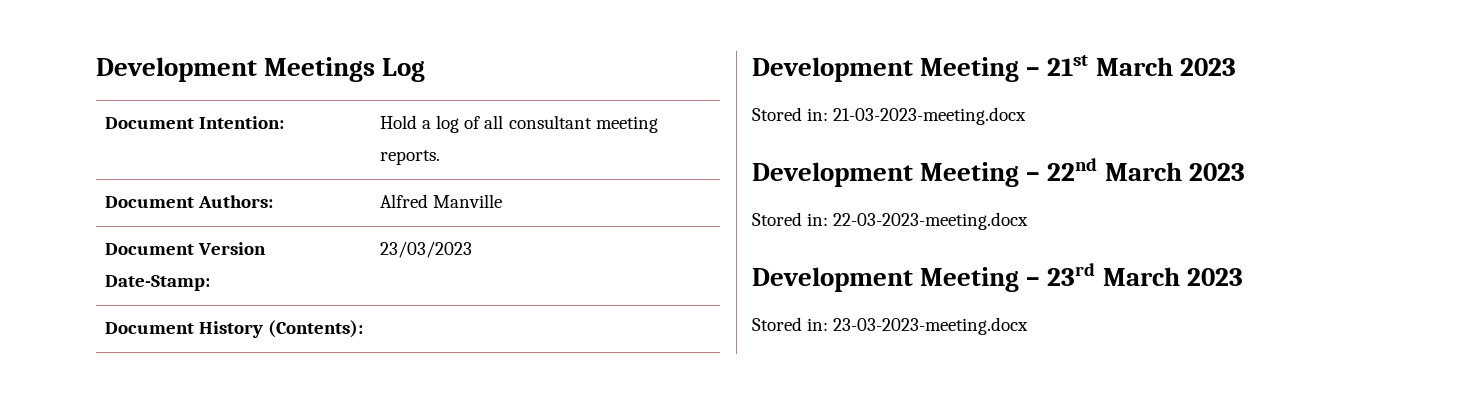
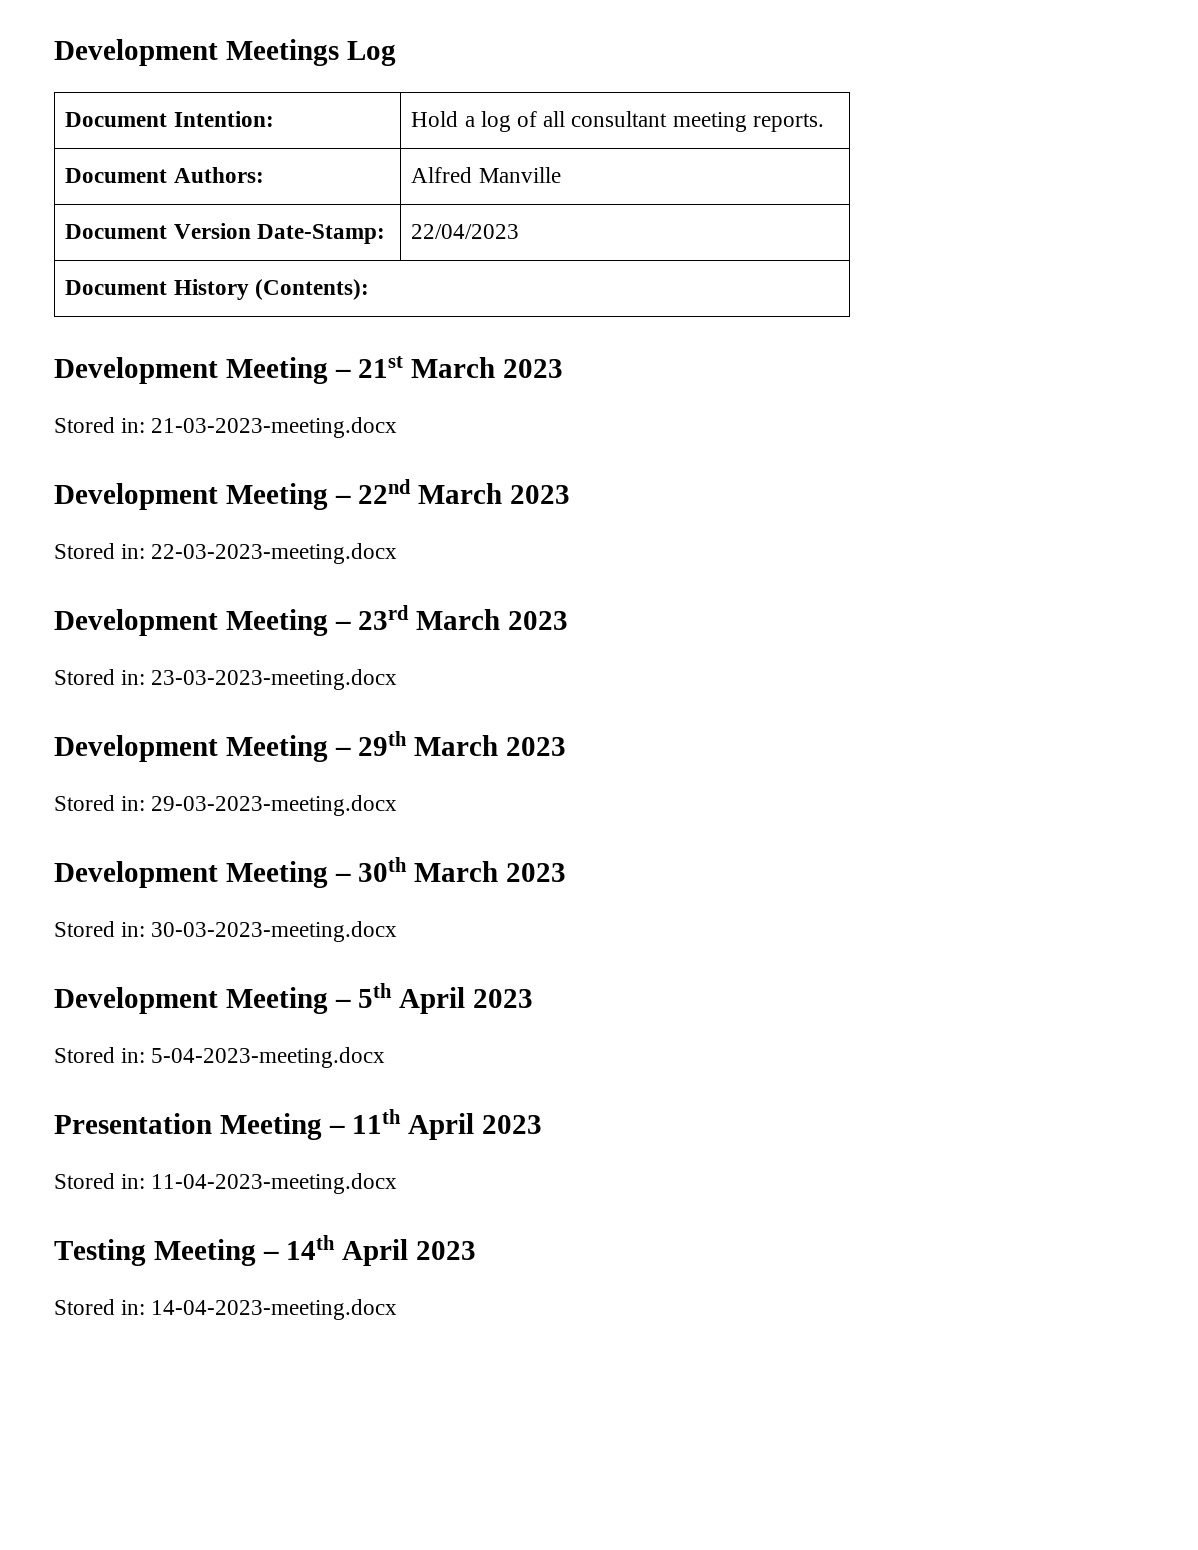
- Document Version Date-Stamp: | 23/03/2023
+ Document Version Date-Stamp: | 22/04/2023
+ Development Meeting – 29th March 2023
+ Stored in: 29-03-2023-meeting.docx
+ Development Meeting – 30th March 2023
+ Stored in: 30-03-2023-meeting.docx
+ Development Meeting – 5th April 2023
+ Stored in: 5-04-2023-meeting.docx
+ Presentation Meeting – 11th April 2023
+ Stored in: 11-04-2023-meeting.docx
+ Testing Meeting – 14th April 2023
+ Stored in: 14-04-2023-meeting.docx

